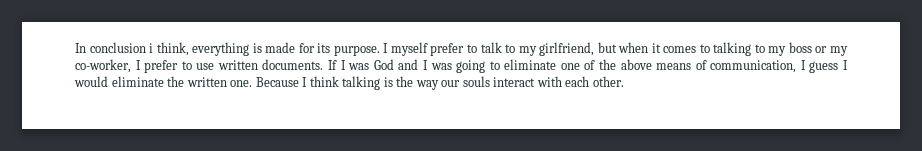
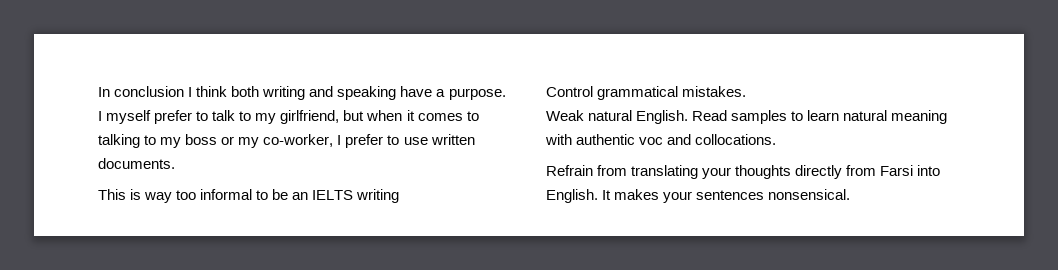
- In conclusion i think, everything is made for its purpose.
+ In conclusion I think both writing and speaking have a purpose.
- I myself prefer to talk to my girlfriend, but when it comes to talking to my boss or my co-worker, I prefer to use written documents. If I was God and I was going to eliminate one of the above means of communication, I guess I would eliminate the written one. Because I think talking is the way our souls interact with each other.
+ I myself prefer to talk to my girlfriend, but when it comes to talking to my boss or my co-worker, I prefer to use written documents.
+ This is way too informal to be an IELTS writing
+ Control grammatical mistakes.
+ Weak natural English. Read samples to learn natural meaning with authentic voc and collocations.
+ Refrain from translating your thoughts directly from Farsi into English. It makes your sentences nonsensical.

